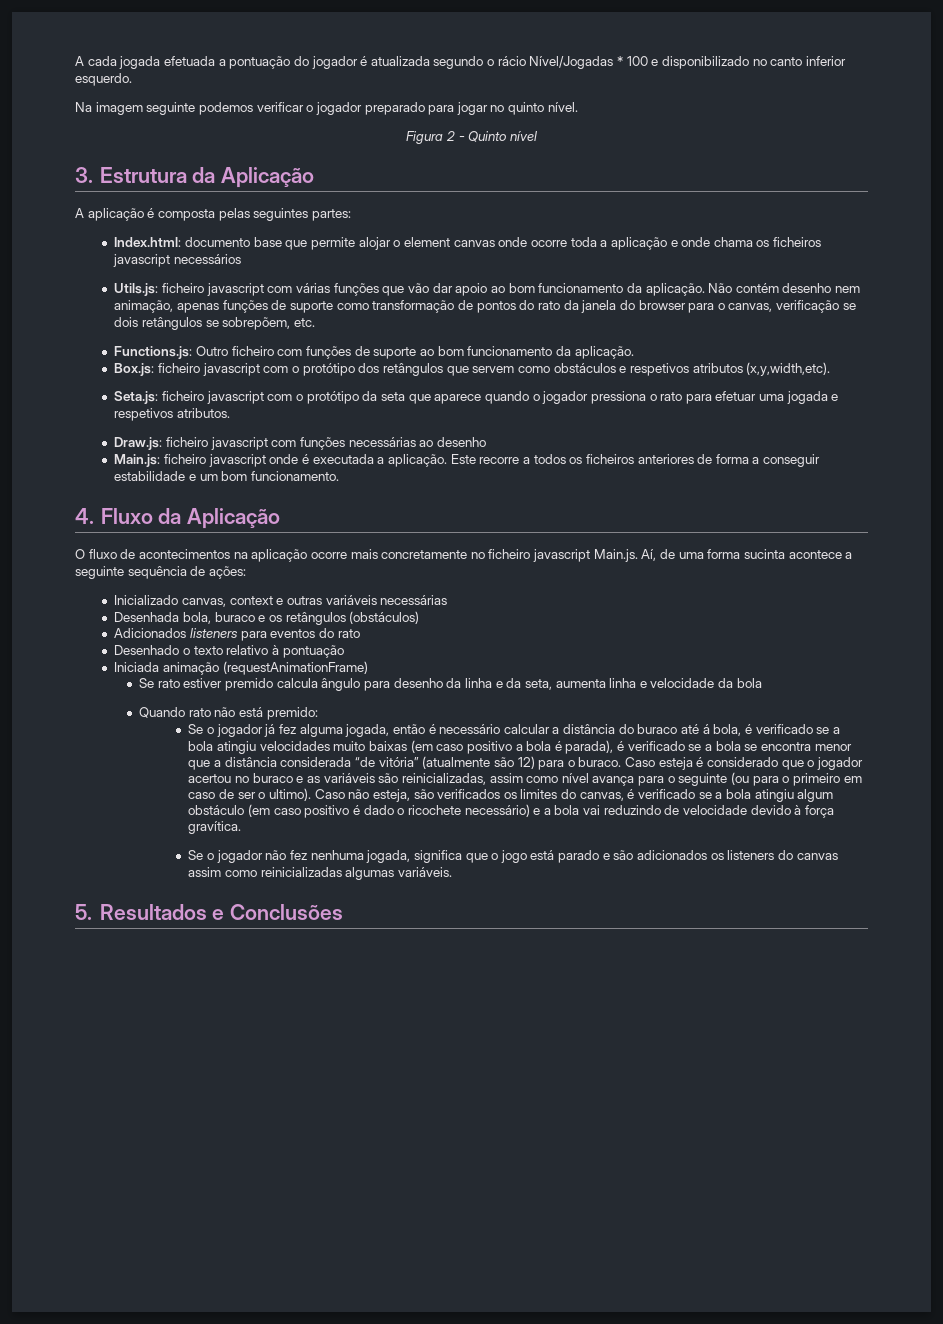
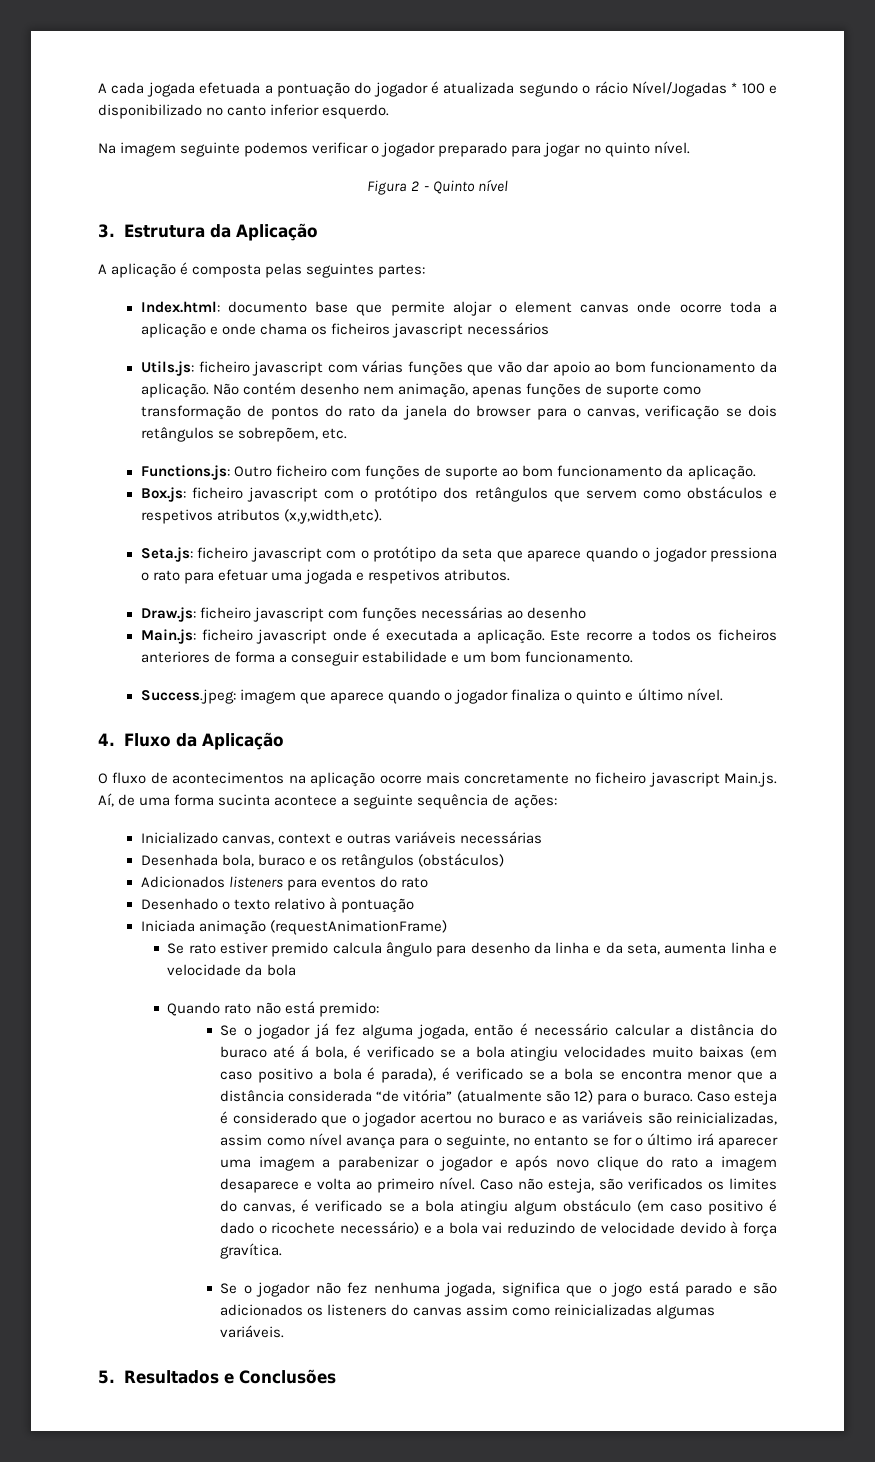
+ Success.jpeg: imagem que aparece quando o jogador finaliza o quinto e último nível.
- Caso esteja é considerado que o jogador acertou no buraco e as variáveis são reinicializadas, assim como nível avança para o seguinte (ou para o primeiro em caso de ser o ultimo).
+ Caso esteja é considerado que o jogador acertou no buraco e as variáveis são reinicializadas, assim como nível avança para o seguinte, no entanto se for o último irá aparecer uma imagem a parabenizar o jogador e após novo clique do rato a imagem desaparece e volta ao primeiro nível.

